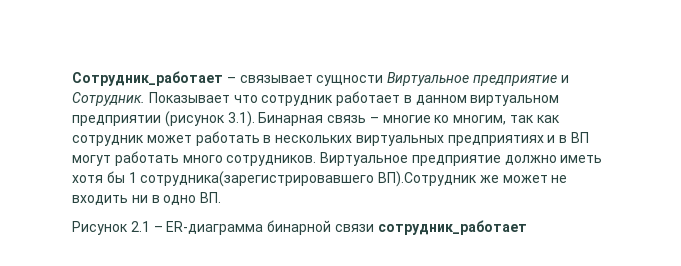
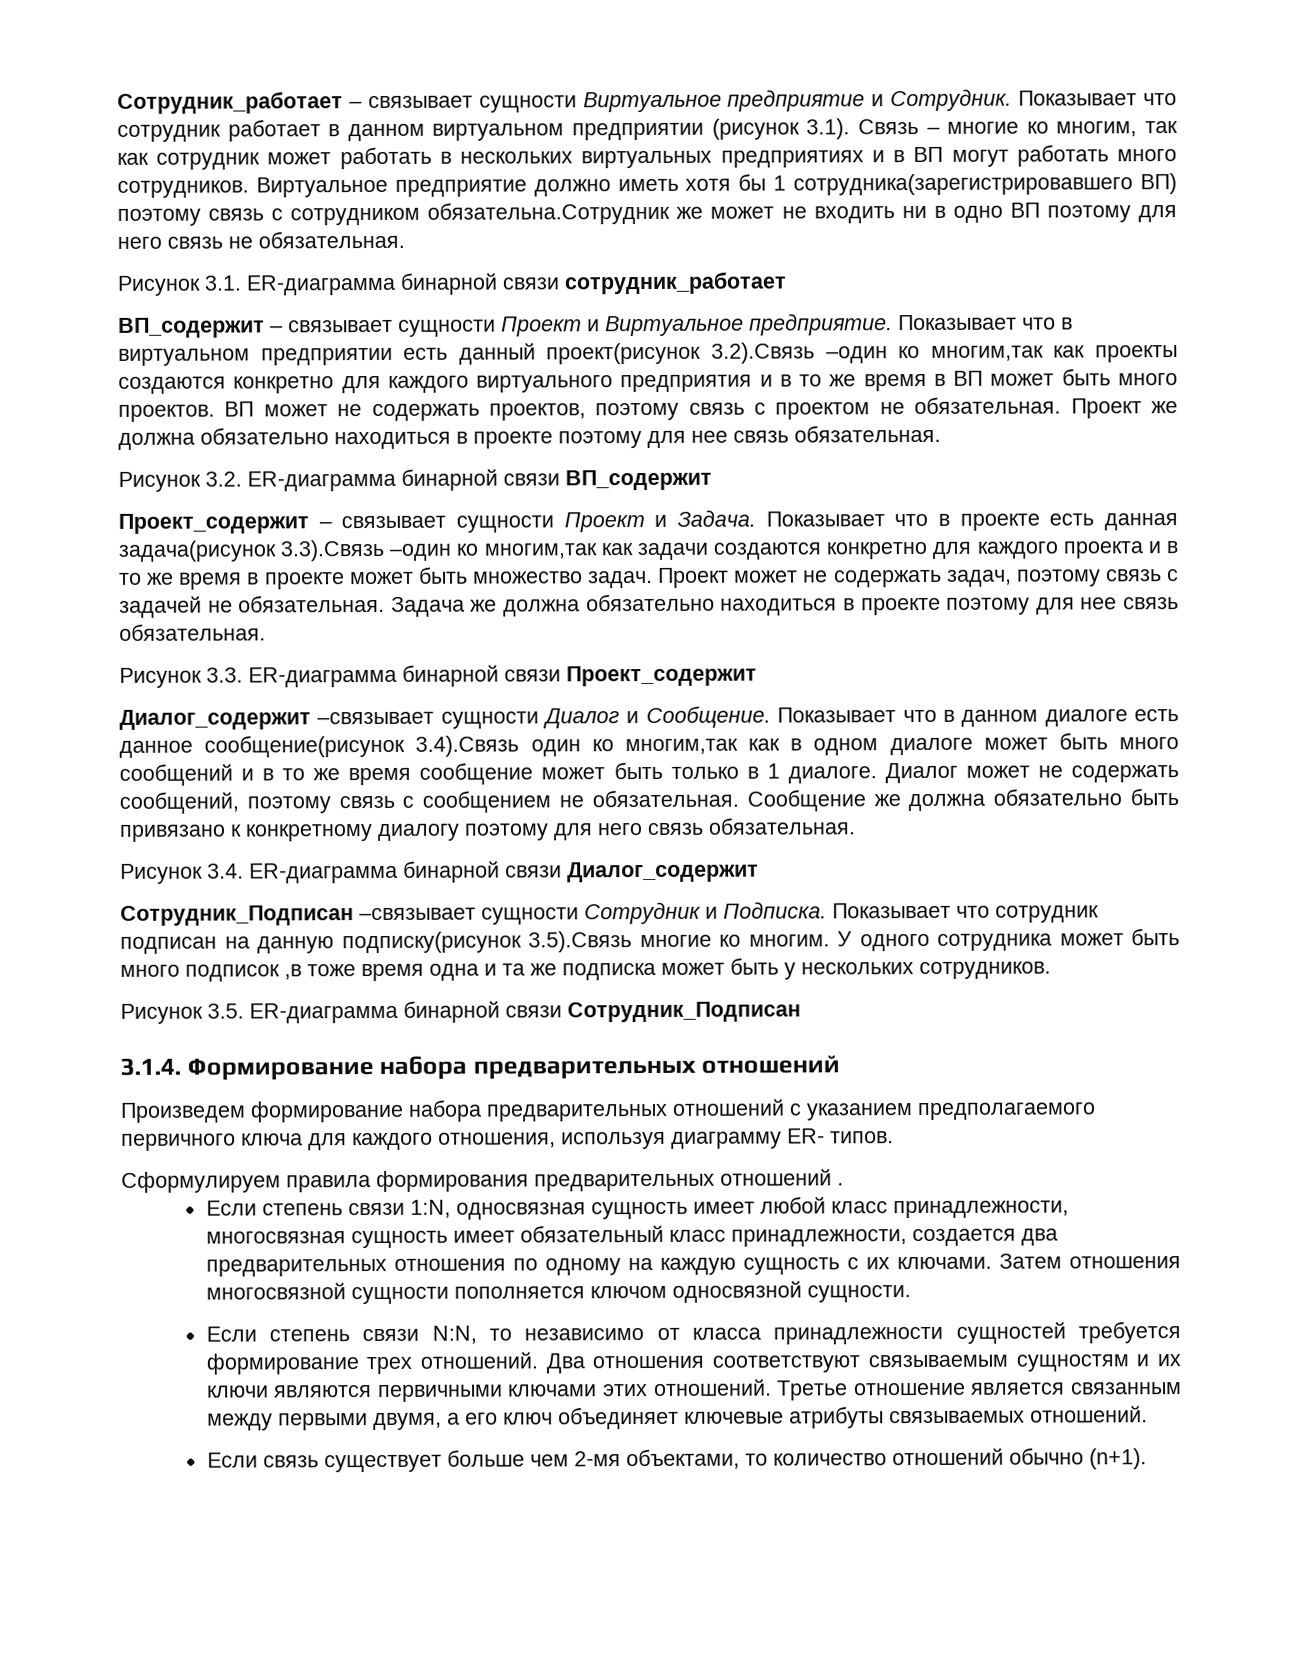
- Показывает что сотрудник работает в данном виртуальном предприятии (рисунок 3.1). Бинарная связь – многие ко многим, так как сотрудник может работать в нескольких виртуальных предприятиях и в ВП могут работать много сотрудников.
+ Показывает что сотрудник работает в данном виртуальном предприятии (рисунок 3.1). Связь – многие ко многим, так как сотрудник может работать в нескольких виртуальных предприятиях и в ВП могут работать много сотрудников.
- Виртуальное предприятие должно иметь хотя бы 1 сотрудника(зарегистрировавшего ВП).Сотрудник же может не входить ни в одно ВП.
- Рисунок 2.1 – ER-диаграмма бинарной связи сотрудник_работает
+ Виртуальное предприятие должно иметь хотя бы 1 сотрудника(зарегистрировавшего ВП) поэтому связь с сотрудником обязательна.Сотрудник же может не входить ни в одно ВП поэтому для него связь не обязательная.
+ Рисунок 3.1. ER-диаграмма бинарной связи сотрудник_работает
+ ВП_содержит – связывает сущности Проект и Виртуальное предприятие. Показывает что в виртуальном предприятии есть данный проект(рисунок 3.2).Связь –один ко многим,так как проекты создаются конкретно для каждого виртуального предприятия и в то же время в ВП может быть много проектов. ВП может не содержать проектов, поэтому связь с проектом не обязательная. Проект же должна обязательно находиться в проекте поэтому для нее связь обязательная.
+ Рисунок 3.2. ER-диаграмма бинарной связи ВП_содержит
+ Проект_содержит – связывает сущности Проект и Задача. Показывает что в проекте есть данная задача(рисунок 3.3).Связь –один ко многим,так как задачи создаются конкретно для каждого проекта и в то же время в проекте может быть множество задач. Проект может не содержать задач, поэтому связь с задачей не обязательная. Задача же должна обязательно находиться в проекте поэтому для нее связь обязательная.
+ Рисунок 3.3. ER-диаграмма бинарной связи Проект_содержит
+ Диалог_содержит –связывает сущности Диалог и Сообщение. Показывает что в данном диалоге есть данное сообщение(рисунок 3.4).Связь один ко многим,так как в одном диалоге может быть много сообщений и в то же время сообщение может быть только в 1 диалоге. Диалог может не содержать сообщений, поэтому связь с сообщением не обязательная. Сообщение же должна обязательно быть привязано к конкретному диалогу поэтому для него связь обязательная.
+ Рисунок 3.4. ER-диаграмма бинарной связи Диалог_содержит
+ Сотрудник_Подписан –связывает сущности Сотрудник и Подписка. Показывает что сотрудник подписан на данную подписку(рисунок 3.5).Связь многие ко многим. У одного сотрудника может быть много подписок ,в тоже время одна и та же подписка может быть у нескольких сотрудников.
+ Рисунок 3.5. ER-диаграмма бинарной связи Сотрудник_Подписан
+ 3.1.4. Формирование набора предварительных отношений
+ Произведем формирование набора предварительных отношений с указанием предполагаемого первичного ключа для каждого отношения, используя диаграмму ER- типов.
+ Сформулируем правила формирования предварительных отношений .
+ Если степень связи 1:N, односвязная сущность имеет любой класс принадлежности, многосвязная сущность имеет обязательный класс принадлежности, создается два предварительных отношения по одному на каждую сущность с их ключами. Затем отношения многосвязной сущности пополняется ключом односвязной сущности.
+ Если степень связи N:N, то независимо от класса принадлежности сущностей требуется формирование трех отношений. Два отношения соответствуют связываемым сущностям и их ключи являются первичными ключами этих отношений. Третье отношение является связанным между первыми двумя, а его ключ объединяет ключевые атрибуты связываемых отношений.
+ Если связь существует больше чем 2-мя объектами, то количество отношений обычно (n+1).

